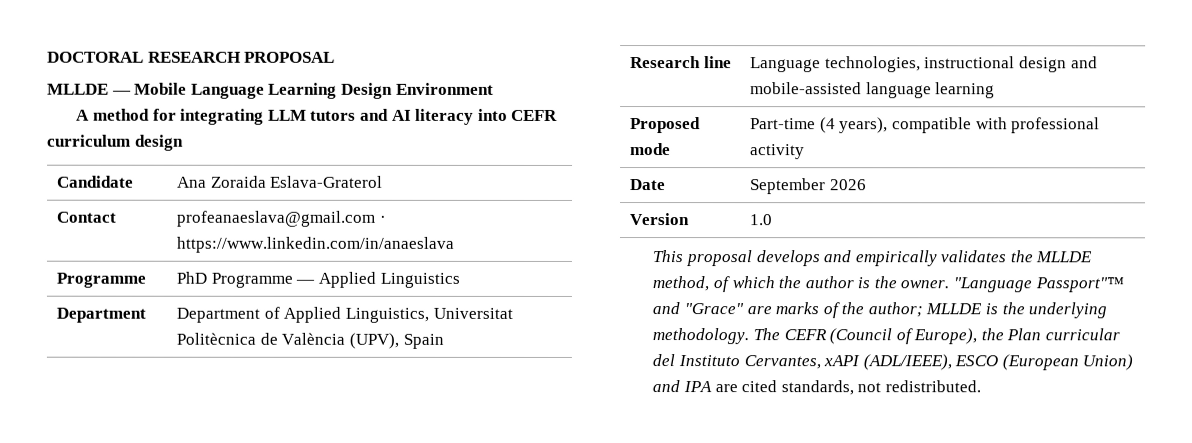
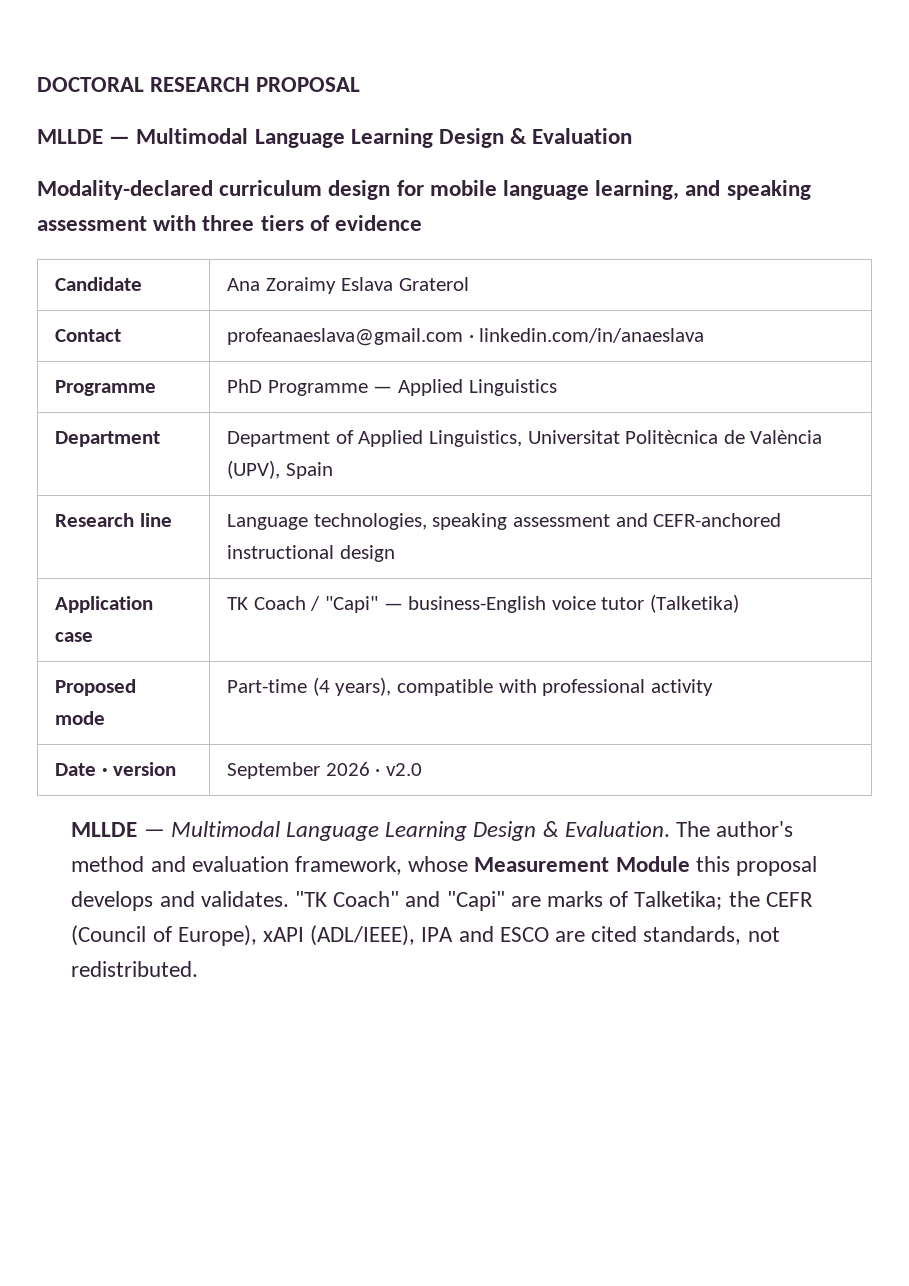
- MLLDE — Mobile Language Learning Design Environment
- A method for integrating LLM tutors and AI literacy into CEFR curriculum design
+ MLLDE — Multimodal Language Learning Design & Evaluation
+ Modality-declared curriculum design for mobile language learning, and speaking assessment with three tiers of evidence
- Candidate | Ana Zoraida Eslava-Graterol
+ Candidate | Ana Zoraimy Eslava Graterol
- Contact | profeanaeslava@gmail.com · https://www.linkedin.com/in/anaeslava
+ Contact | profeanaeslava@gmail.com · linkedin.com/in/anaeslava
- Research line | Language technologies, instructional design and mobile-assisted language learning
+ Research line | Language technologies, speaking assessment and CEFR-anchored instructional design
+ Application case | TK Coach / "Capi" — business-English voice tutor (Talketika)
- Date | September 2026
- Version | 1.0
- This proposal develops and empirically validates the MLLDE method, of which the author is the owner. "Language Passport"™ and "Grace" are marks of the author; MLLDE is the underlying methodology. The CEFR (Council of Europe), the Plan curricular del Instituto Cervantes, xAPI (ADL/IEEE), ESCO (European Union) and IPA are cited standards, not redistributed.
+ Date · version | September 2026 · v2.0
+ MLLDE — Multimodal Language Learning Design & Evaluation. The author's method and evaluation framework, whose Measurement Module this proposal develops and validates. "TK Coach" and "Capi" are marks of Talketika; the CEFR (Council of Europe), xAPI (ADL/IEEE), IPA and ESCO are cited standards, not redistributed.

